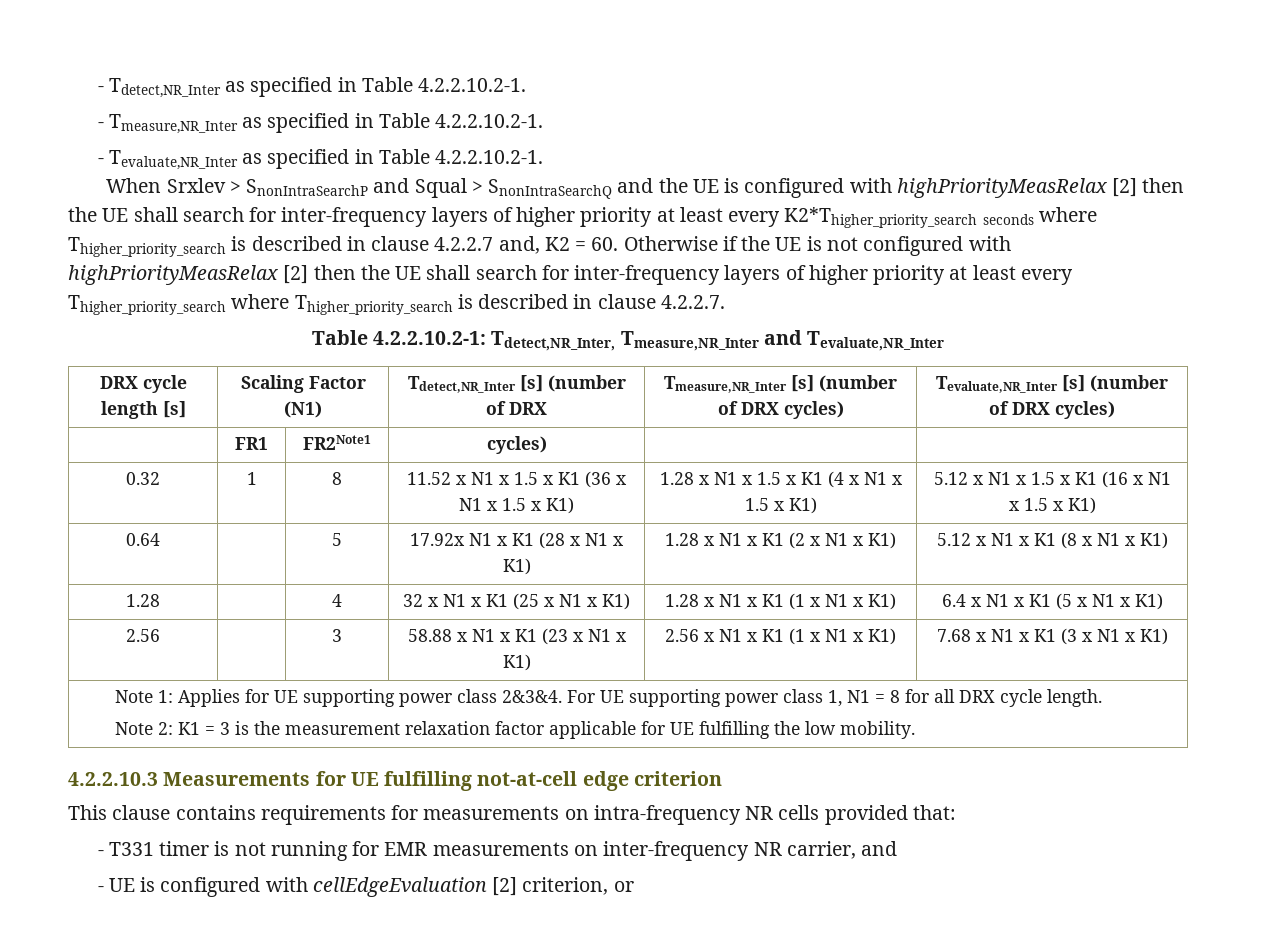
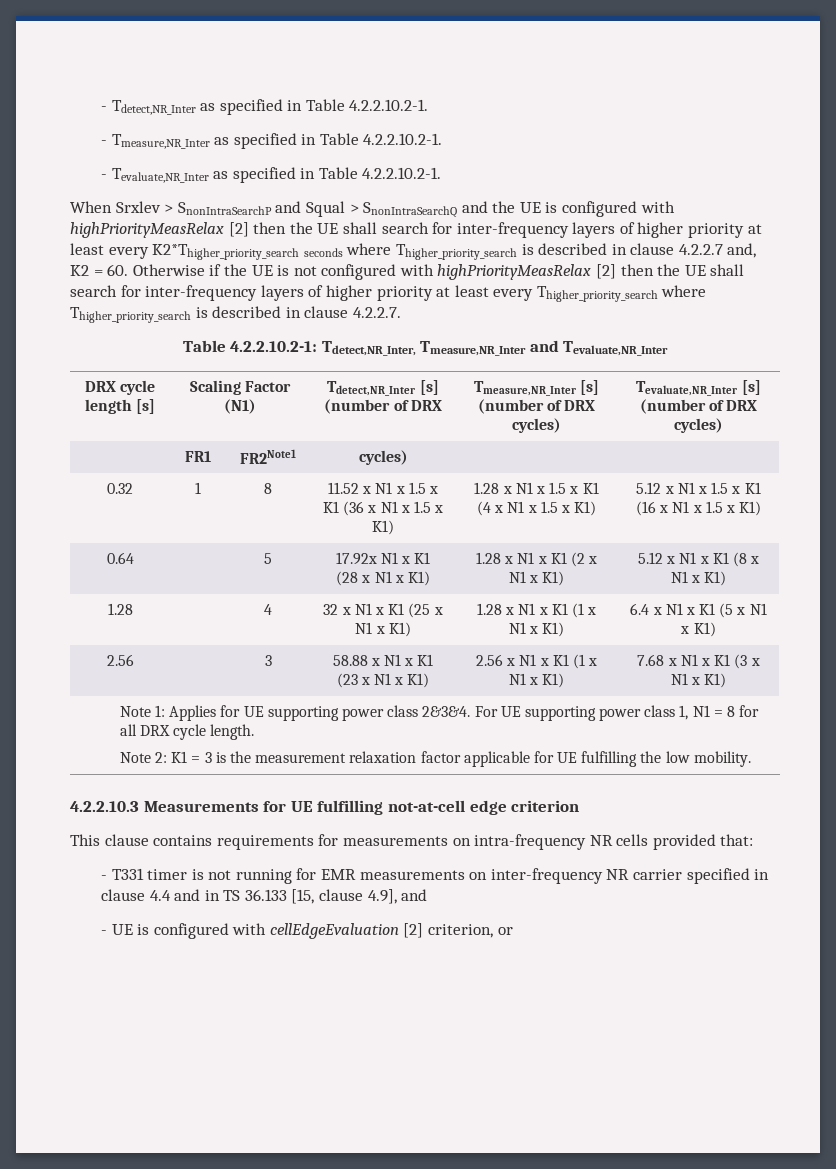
- - T331 timer is not running for EMR measurements on inter-frequency NR carrier, and
+ - T331 timer is not running for EMR measurements on inter-frequency NR carrier specified in clause 4.4 and in TS 36.133 [15, clause 4.9], and

